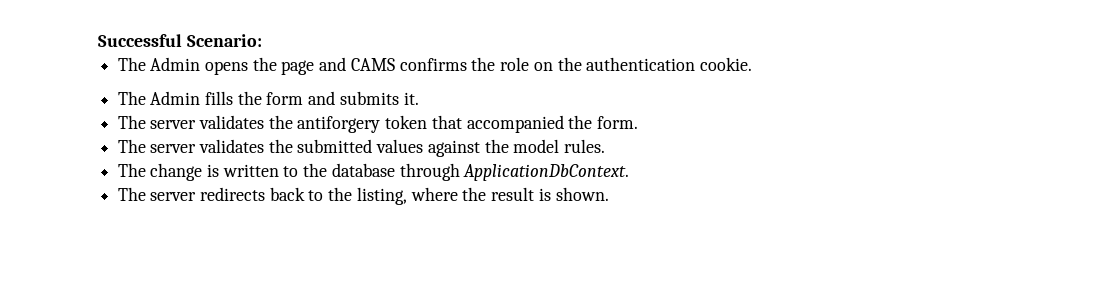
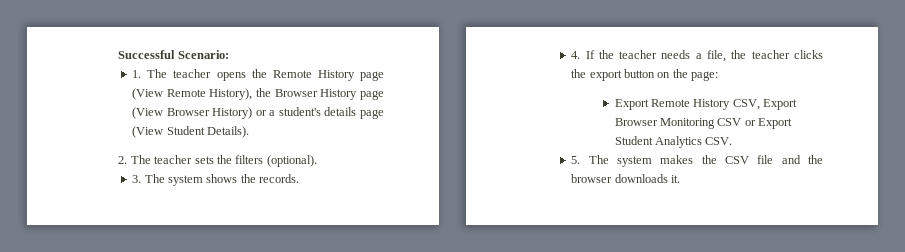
- The Admin opens the page and CAMS confirms the role on the authentication cookie.
- The Admin fills the form and submits it.
- The server validates the antiforgery token that accompanied the form.
- The server validates the submitted values against the model rules.
- The change is written to the database through ApplicationDbContext.
- The server redirects back to the listing, where the result is shown.
+ 1. The teacher opens the Remote History page (View Remote History), the Browser History page (View Browser History) or a student's details page (View Student Details).
+ 2. The teacher sets the filters (optional).
+ 3. The system shows the records.
+ 4. If the teacher needs a file, the teacher clicks the export button on the page:
+ Export Remote History CSV, Export Browser Monitoring CSV or Export Student Analytics CSV.
+ 5. The system makes the CSV file and the browser downloads it.

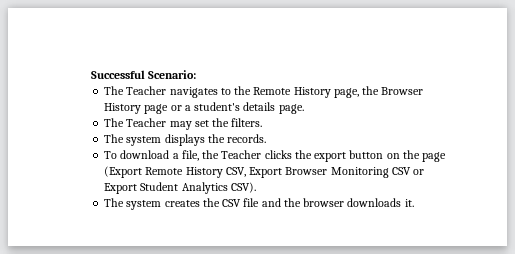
- 1. The teacher opens the Remote History page (View Remote History), the Browser History page (View Browser History) or a student's details page (View Student Details).
- 2. The teacher sets the filters (optional).
- 3. The system shows the records.
+ The Teacher navigates to the Remote History page, the Browser History page or a student's details page.
+ The Teacher may set the filters.
+ The system displays the records.
- 4. If the teacher needs a file, the teacher clicks the export button on the page:
- Export Remote History CSV, Export Browser Monitoring CSV or Export Student Analytics CSV.
- 5. The system makes the CSV file and the browser downloads it.
+ To download a file, the Teacher clicks the export button on the page (Export Remote History CSV, Export Browser Monitoring CSV or Export Student Analytics CSV).
+ The system creates the CSV file and the browser downloads it.

